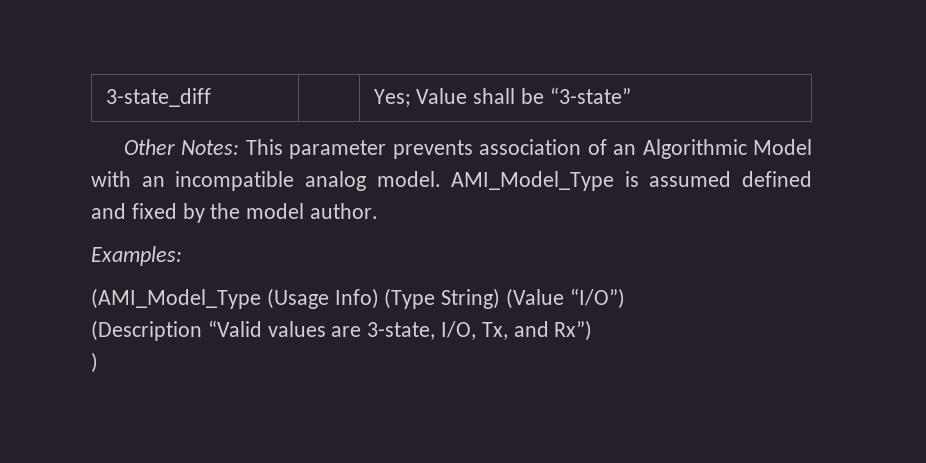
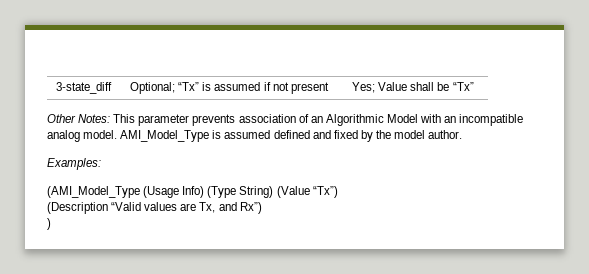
- 3-state_diff | | Yes; Value shall be “3-state”
+ 3-state_diff | Optional; “Tx” is assumed if not present | Yes; Value shall be “Tx”
- (AMI_Model_Type (Usage Info) (Type String) (Value “I/O”)
+ (AMI_Model_Type (Usage Info) (Type String) (Value “Tx”)
- (Description “Valid values are 3-state, I/O, Tx, and Rx”)
+ (Description “Valid values are Tx, and Rx”)

